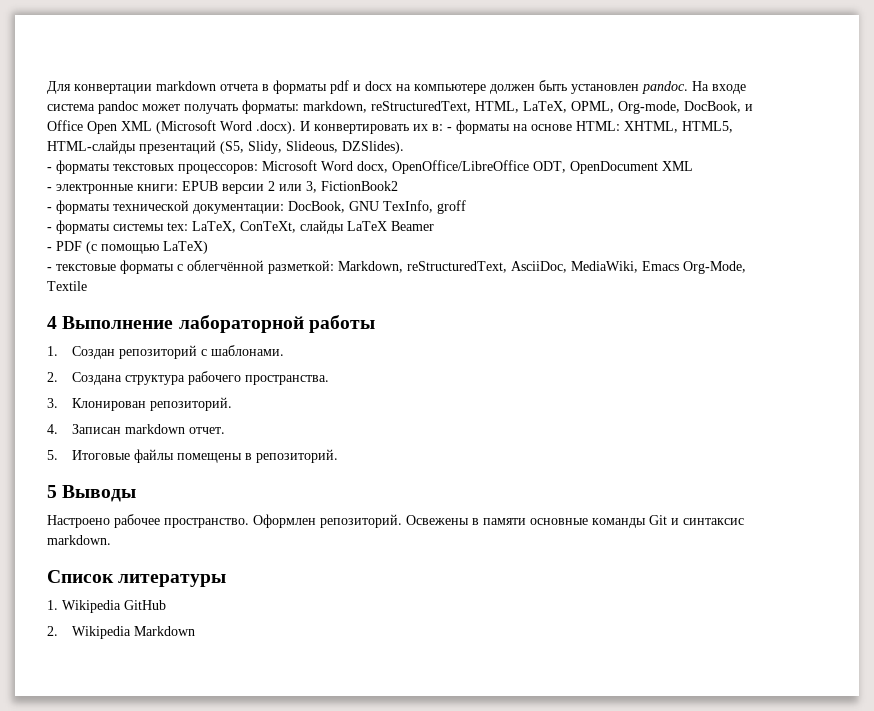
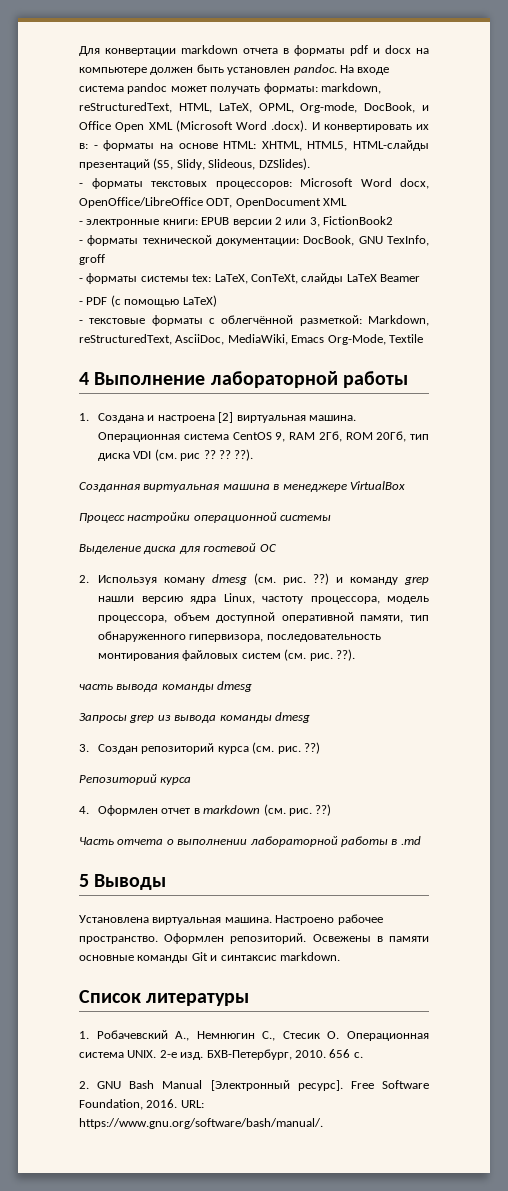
- 1. Создан репозиторий с шаблонами.
- 2. Создана структура рабочего пространства.
- 3. Клонирован репозиторий.
- 4. Записан markdown отчет.
- 5. Итоговые файлы помещены в репозиторий.
+ 1. Создана и настроена [2] виртуальная машина. Операционная система CentOS 9, RAM 2Гб, ROM 20Гб, тип диска VDI (см. рис ?? ?? ??).
+ Созданная виртуальная машина в менеджере VirtualBox
+ Процесс настройки операционной системы
+ Выделение диска для гостевой ОС
+ 2. Используя коману dmesg (см. рис. ??) и команду grep нашли версию ядра Linux, частоту процессора, модель процессора, объем доступной оперативной памяти, тип обнаруженного гипервизора, последовательность монтирования файловых систем (см. рис. ??).
+ часть вывода команды dmesg
+ Запросы grep из вывода команды dmesg
+ 3. Создан репозиторий курса (см. рис. ??)
+ Репозиторий курса
+ 4. Оформлен отчет в markdown (см. рис. ??)
+ Часть отчета о выполнении лабораторной работы в .md
+ Установлена виртуальная машина.
- 1. Wikipedia GitHub
- 2. Wikipedia Markdown
+ 1. Робачевский А., Немнюгин С., Стесик О. Операционная система UNIX. 2-е изд. БХВ-Петербург, 2010. 656 с.
+ 2. GNU Bash Manual [Электронный ресурс]. Free Software Foundation, 2016. URL: https://www.gnu.org/software/bash/manual/.

